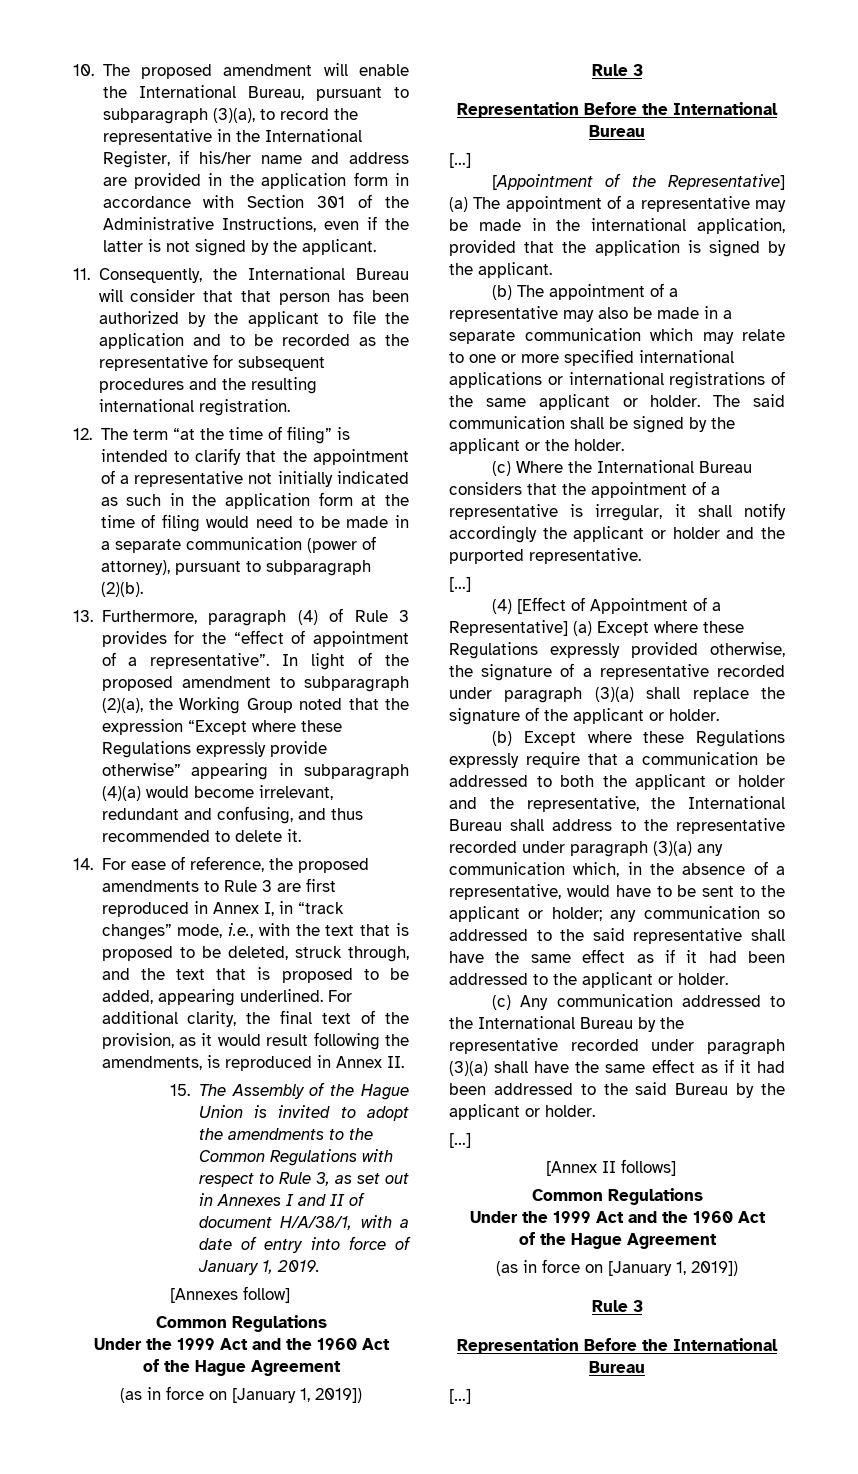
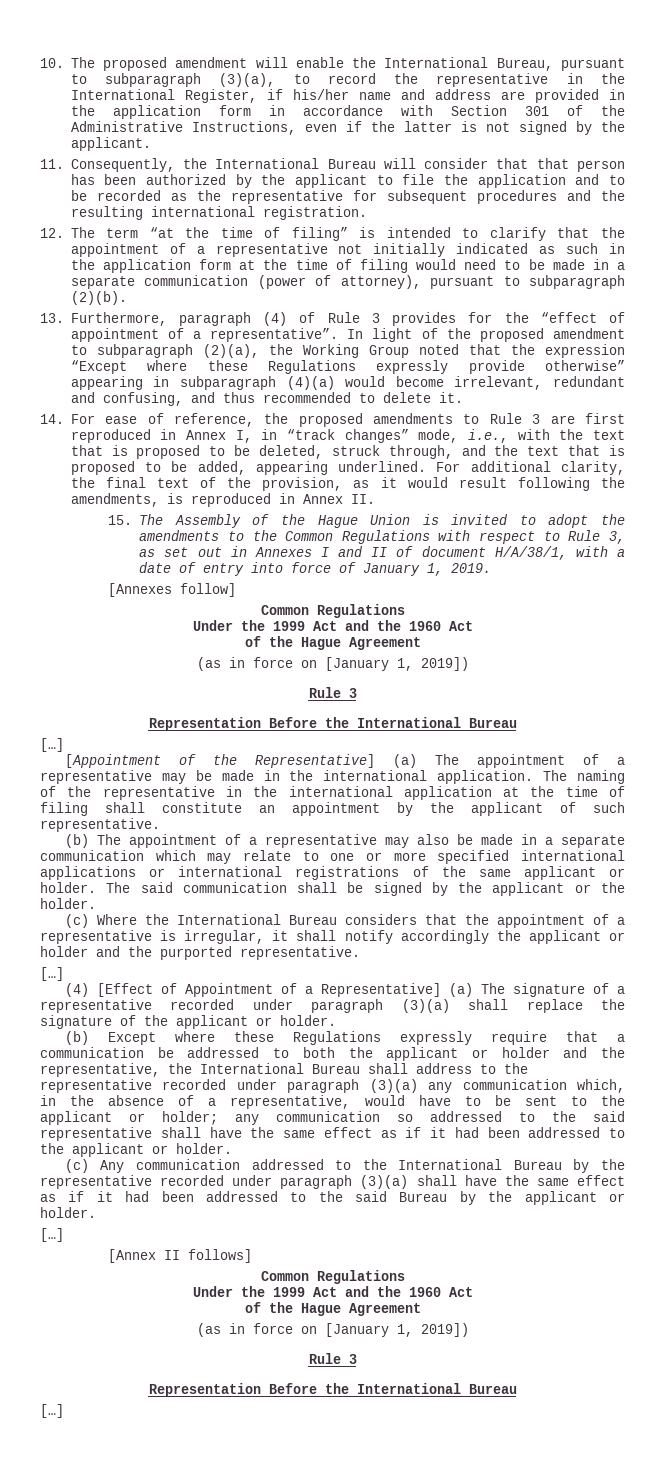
- [Appointment of the Representative] (a) The appointment of a representative may be made in the international application, provided that the application is signed by the applicant.
+ [Appointment of the Representative] (a) The appointment of a representative may be made in the international application. The naming of the representative in the international application at the time of filing shall constitute an appointment by the applicant of such representative.
- (4) [Effect of Appointment of a Representative] (a) Except where these Regulations expressly provided otherwise, the signature of a representative recorded under paragraph (3)(a) shall replace the signature of the applicant or holder.
+ (4) [Effect of Appointment of a Representative] (a) The signature of a representative recorded under paragraph (3)(a) shall replace the signature of the applicant or holder.

